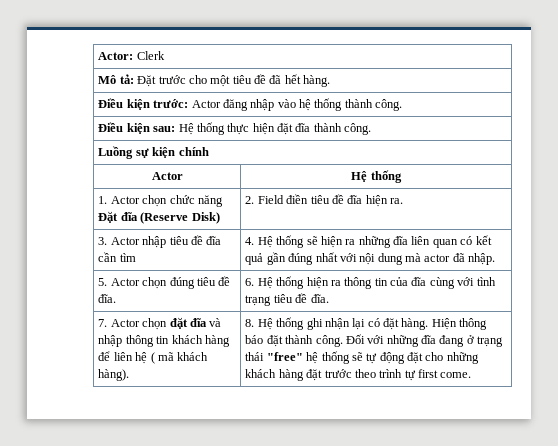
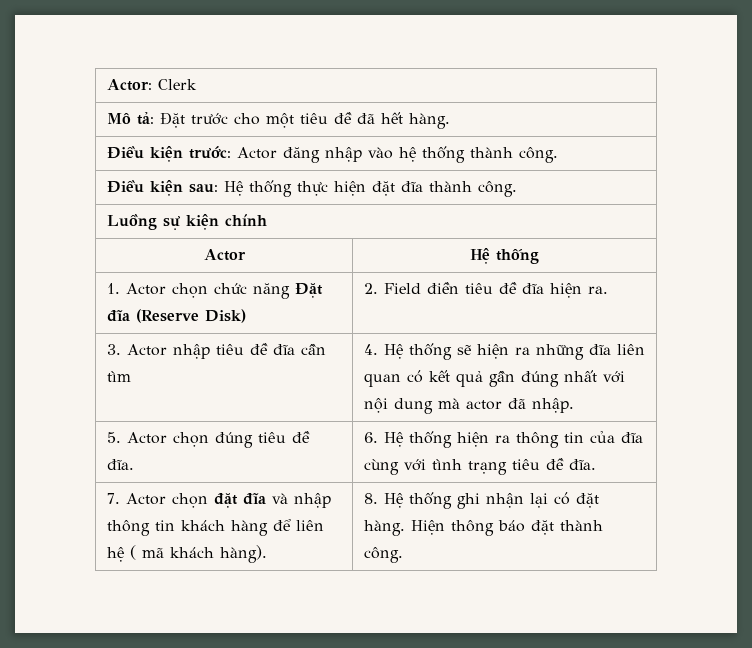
- Đối với những đĩa đang ở trạng thái "free" hệ thống sẽ tự động đặt cho những khách hàng đặt trước theo trình tự first come.

